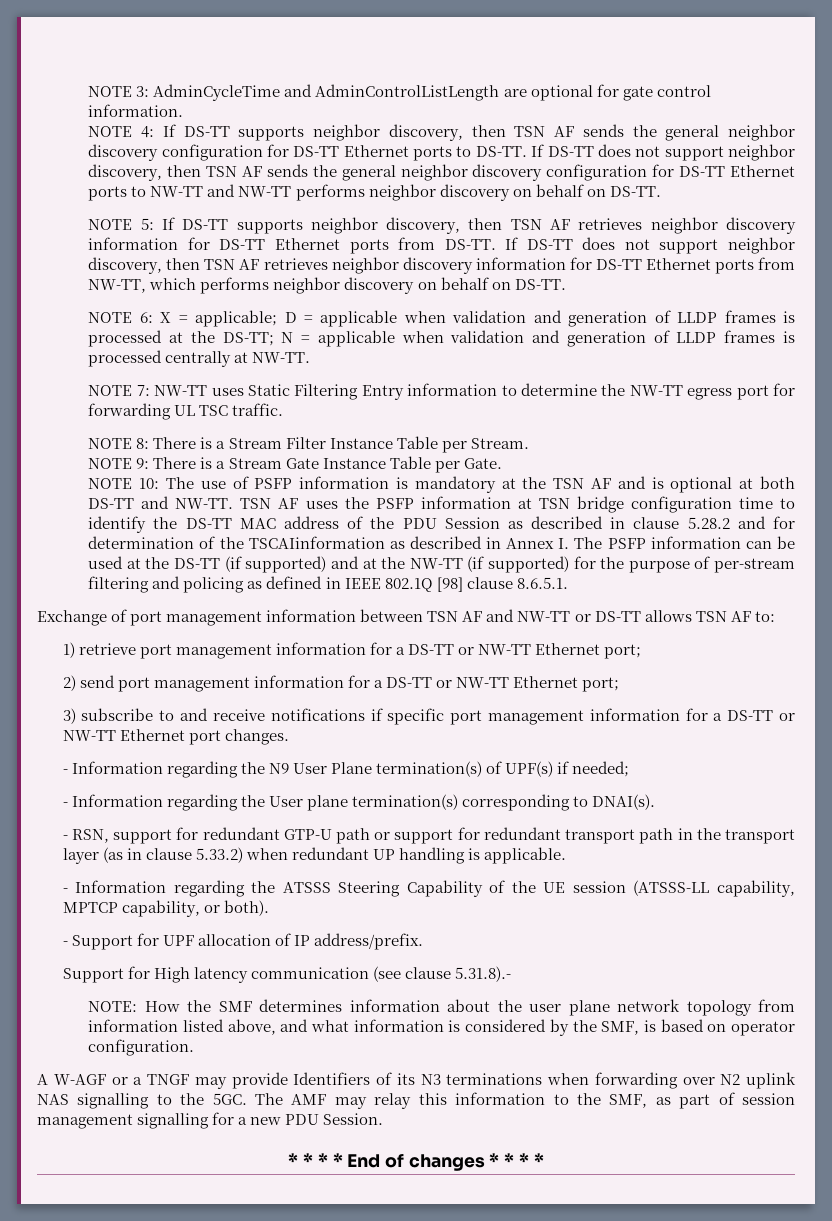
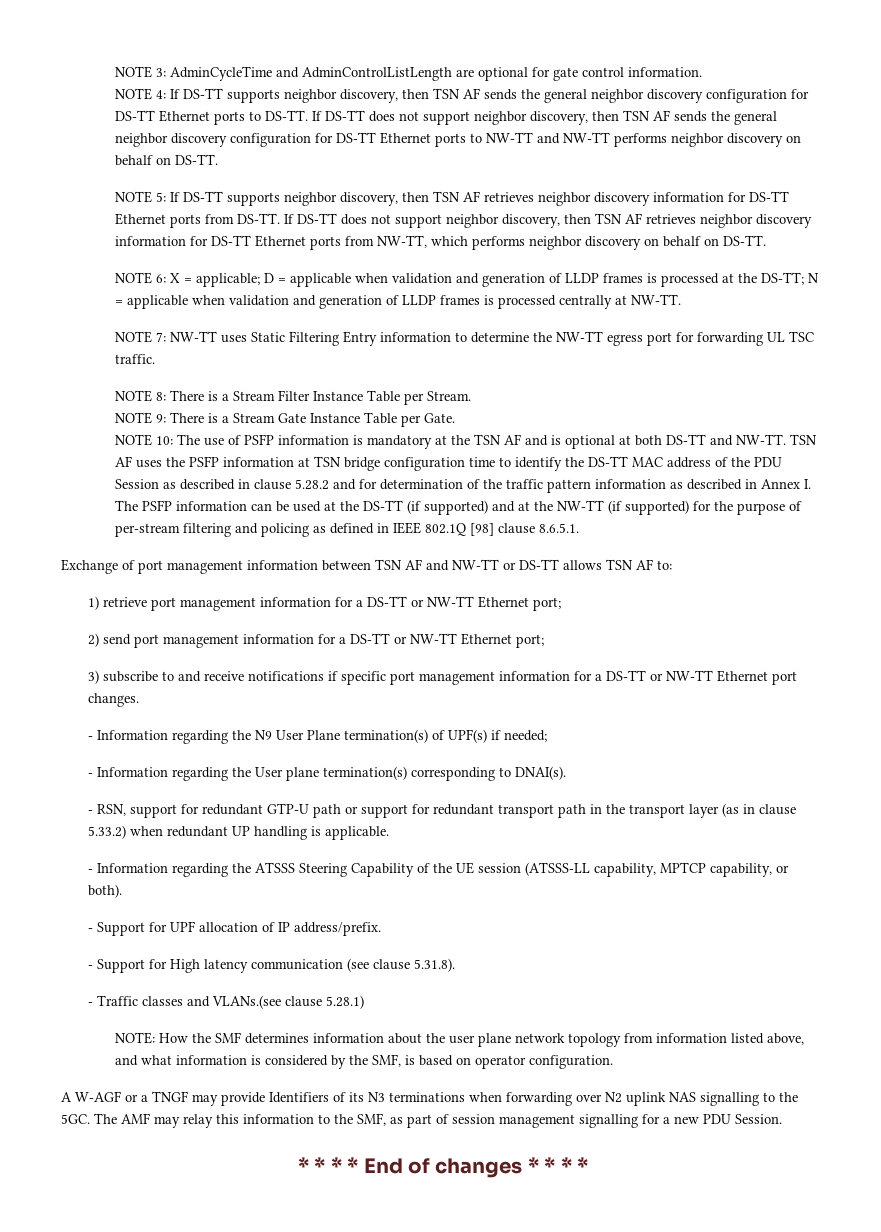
- TSN AF uses the PSFP information at TSN bridge configuration time to identify the DS-TT MAC address of the PDU Session as described in clause 5.28.2 and for determination of the TSCAIinformation as described in Annex I. The PSFP information can be used at the DS-TT (if supported) and at the NW-TT (if supported) for the purpose of per-stream filtering and policing as defined in IEEE 802.1Q [98] clause 8.6.5.1.
+ TSN AF uses the PSFP information at TSN bridge configuration time to identify the DS-TT MAC address of the PDU Session as described in clause 5.28.2 and for determination of the traffic pattern information as described in Annex I. The PSFP information can be used at the DS-TT (if supported) and at the NW-TT (if supported) for the purpose of per-stream filtering and policing as defined in IEEE 802.1Q [98] clause 8.6.5.1.
- Support for High latency communication (see clause 5.31.8).-
+ - Support for High latency communication (see clause 5.31.8).
+ - Traffic classes and VLANs.(see clause 5.28.1)

